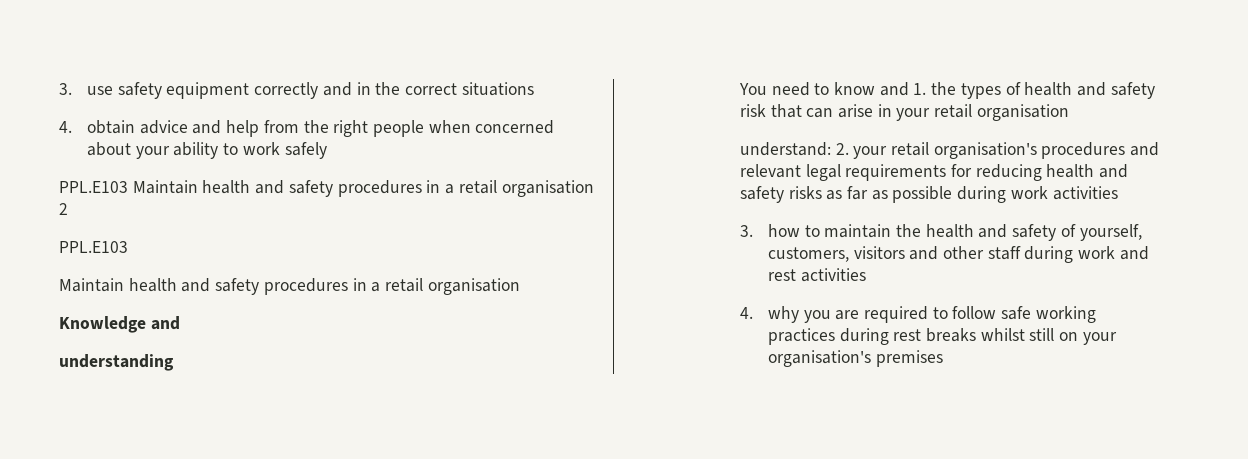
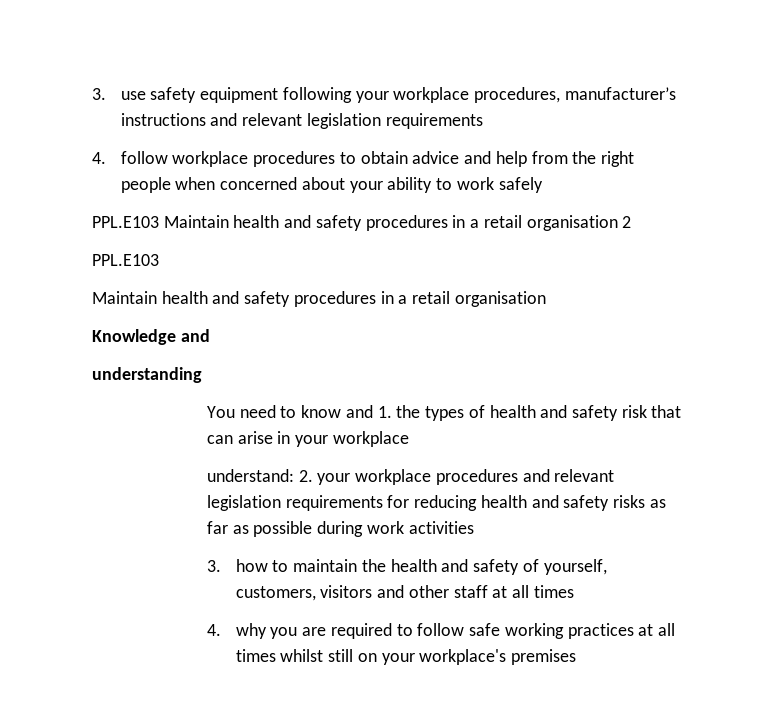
- 3. use safety equipment correctly and in the correct situations
- 4. obtain advice and help from the right people when concerned about your ability to work safely
+ 3. use safety equipment following your workplace procedures, manufacturer’s instructions and relevant legislation requirements
+ 4. follow workplace procedures to obtain advice and help from the right people when concerned about your ability to work safely
- You need to know and 1. the types of health and safety risk that can arise in your retail organisation
+ You need to know and 1. the types of health and safety risk that can arise in your workplace
- understand: 2. your retail organisation's procedures and relevant legal requirements for reducing health and safety risks as far as possible during work activities
+ understand: 2. your workplace procedures and relevant legislation requirements for reducing health and safety risks as far as possible during work activities
- 3. how to maintain the health and safety of yourself, customers, visitors and other staff during work and rest activities
+ 3. how to maintain the health and safety of yourself, customers, visitors and other staff at all times
- 4. why you are required to follow safe working practices during rest breaks whilst still on your organisation's premises
+ 4. why you are required to follow safe working practices at all times whilst still on your workplace's premises

